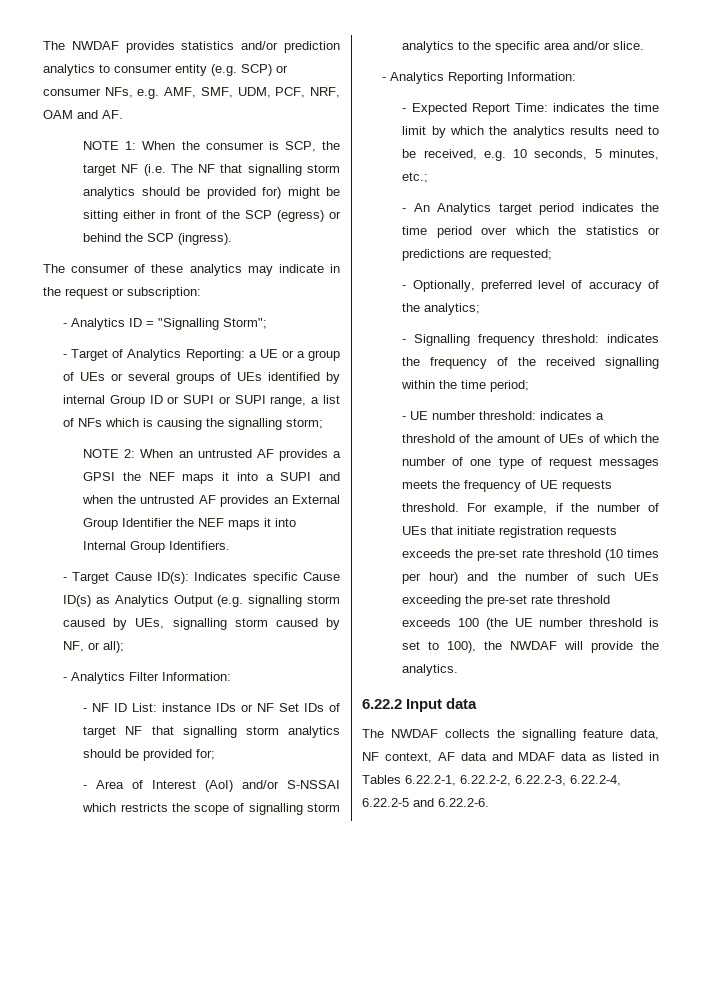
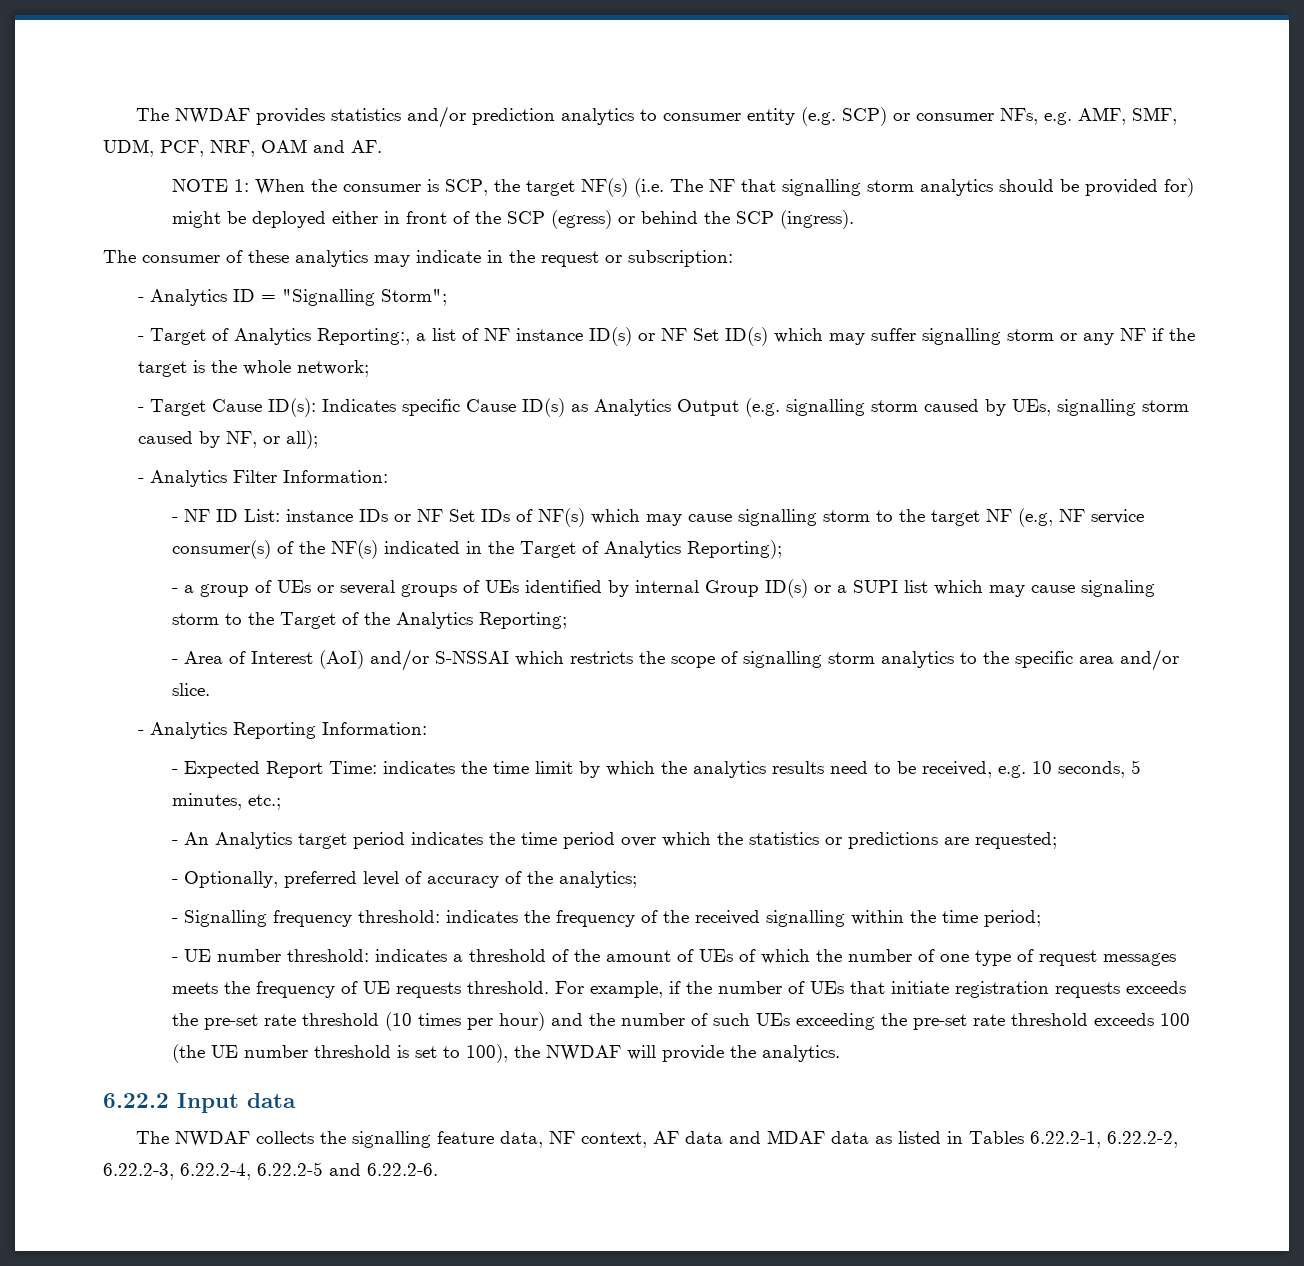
- NOTE 1: When the consumer is SCP, the target NF (i.e. The NF that signalling storm analytics should be provided for) might be sitting either in front of the SCP (egress) or behind the SCP (ingress).
+ NOTE 1: When the consumer is SCP, the target NF(s) (i.e. The NF that signalling storm analytics should be provided for) might be deployed either in front of the SCP (egress) or behind the SCP (ingress).
- - Target of Analytics Reporting: a UE or a group of UEs or several groups of UEs identified by internal Group ID or SUPI or SUPI range, a list of NFs which is causing the signalling storm;
- NOTE 2: When an untrusted AF provides a GPSI the NEF maps it into a SUPI and when the untrusted AF provides an External Group Identifier the NEF maps it into Internal Group Identifiers.
+ - Target of Analytics Reporting:, a list of NF instance ID(s) or NF Set ID(s) which may suffer signalling storm or any NF if the target is the whole network;
- - NF ID List: instance IDs or NF Set IDs of target NF that signalling storm analytics should be provided for;
+ - NF ID List: instance IDs or NF Set IDs of NF(s) which may cause signalling storm to the target NF (e.g, NF service consumer(s) of the NF(s) indicated in the Target of Analytics Reporting);
+ - a group of UEs or several groups of UEs identified by internal Group ID(s) or a SUPI list which may cause signaling storm to the Target of the Analytics Reporting;

